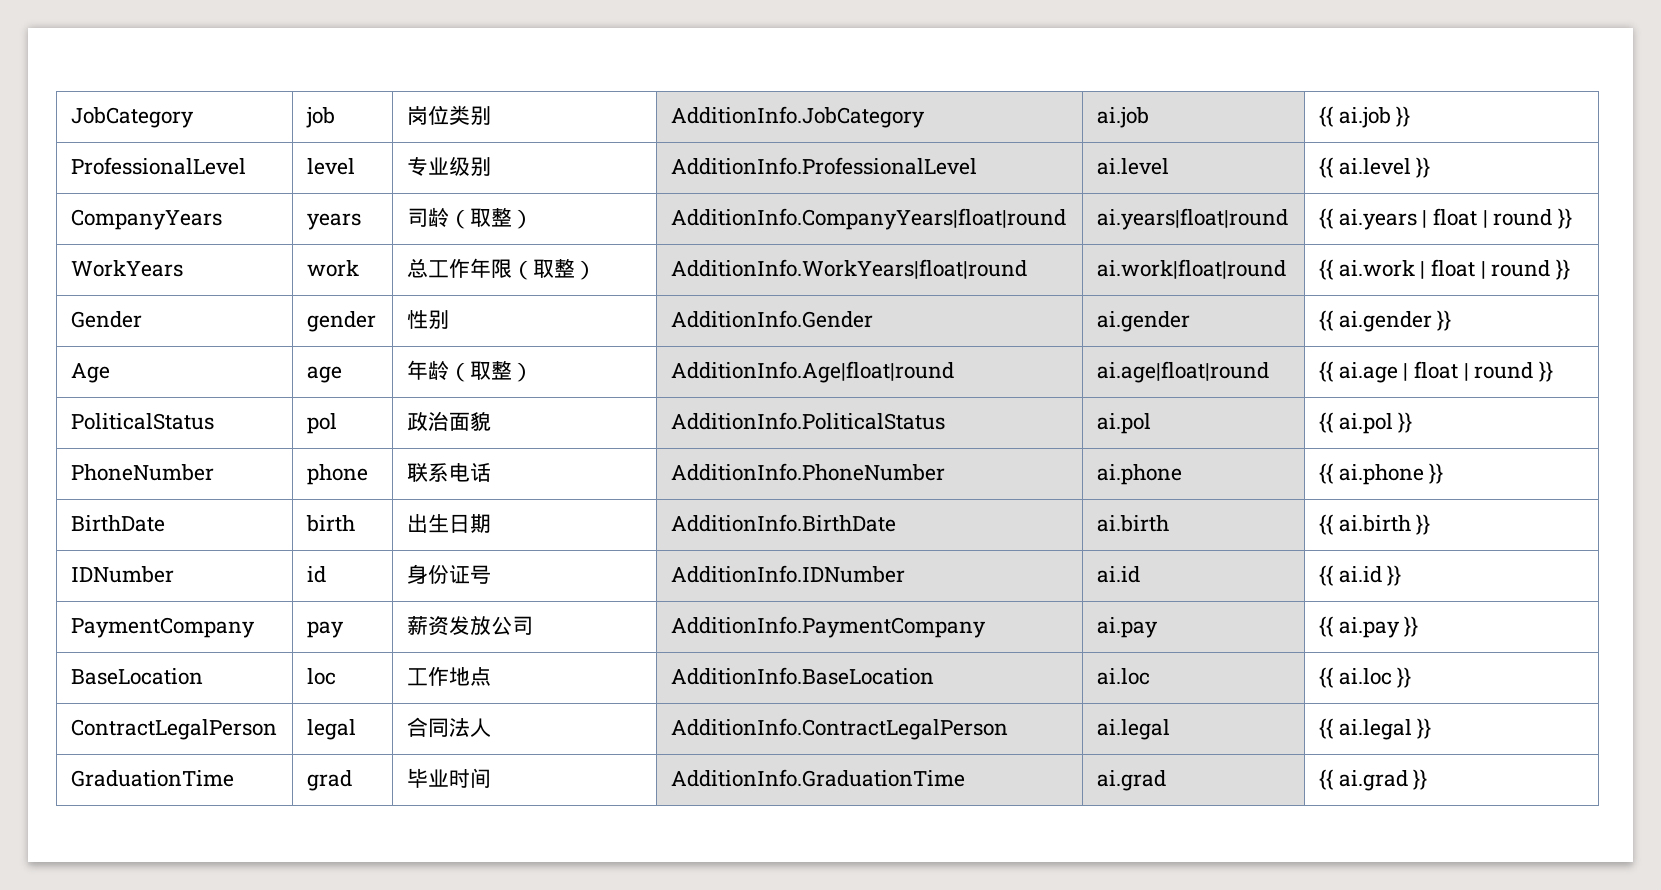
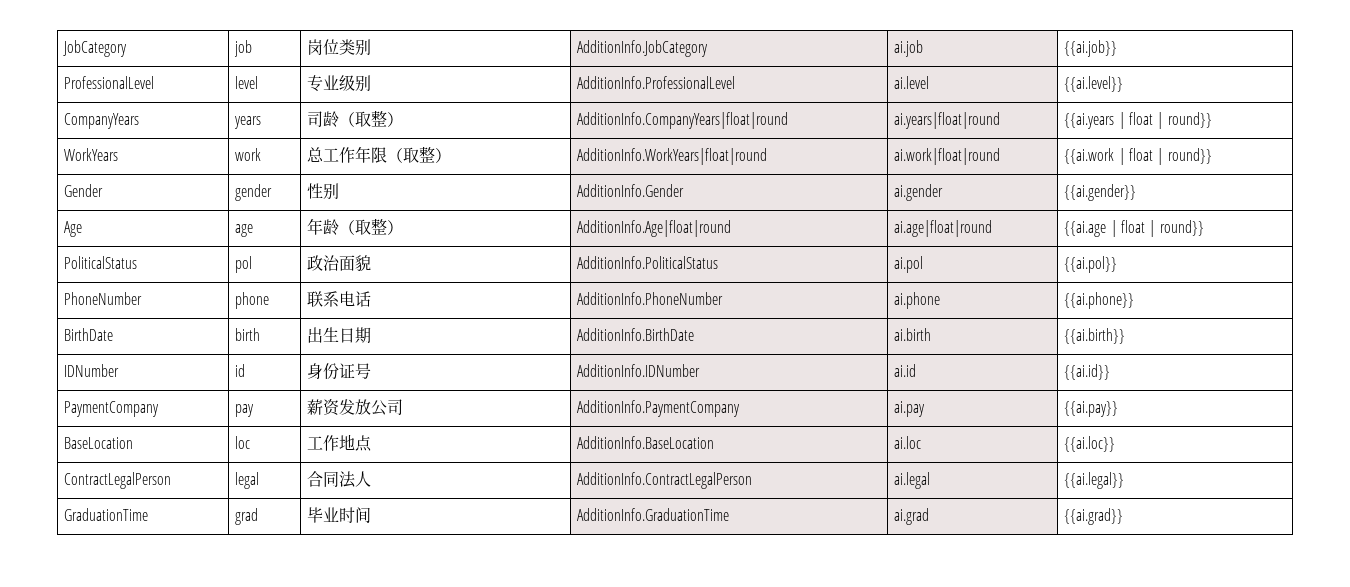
- JobCategory | job | 岗位类别 | AdditionInfo.JobCategory | ai.job | {{ ai.job }}
+ JobCategory | job | 岗位类别 | AdditionInfo.JobCategory | ai.job | {{ai.job}}
- ProfessionalLevel | level | 专业级别 | AdditionInfo.ProfessionalLevel | ai.level | {{ ai.level }}
+ ProfessionalLevel | level | 专业级别 | AdditionInfo.ProfessionalLevel | ai.level | {{ai.level}}
- CompanyYears | years | 司龄（取整） | AdditionInfo.CompanyYears|float|round | ai.years|float|round | {{ ai.years | float | round }}
+ CompanyYears | years | 司龄（取整） | AdditionInfo.CompanyYears|float|round | ai.years|float|round | {{ai.years | float | round}}
- WorkYears | work | 总工作年限（取整） | AdditionInfo.WorkYears|float|round | ai.work|float|round | {{ ai.work | float | round }}
+ WorkYears | work | 总工作年限（取整） | AdditionInfo.WorkYears|float|round | ai.work|float|round | {{ai.work | float | round}}
- Gender | gender | 性别 | AdditionInfo.Gender | ai.gender | {{ ai.gender }}
+ Gender | gender | 性别 | AdditionInfo.Gender | ai.gender | {{ai.gender}}
- Age | age | 年龄（取整） | AdditionInfo.Age|float|round | ai.age|float|round | {{ ai.age | float | round }}
+ Age | age | 年龄（取整） | AdditionInfo.Age|float|round | ai.age|float|round | {{ai.age | float | round}}
- PoliticalStatus | pol | 政治面貌 | AdditionInfo.PoliticalStatus | ai.pol | {{ ai.pol }}
+ PoliticalStatus | pol | 政治面貌 | AdditionInfo.PoliticalStatus | ai.pol | {{ai.pol}}
- PhoneNumber | phone | 联系电话 | AdditionInfo.PhoneNumber | ai.phone | {{ ai.phone }}
+ PhoneNumber | phone | 联系电话 | AdditionInfo.PhoneNumber | ai.phone | {{ai.phone}}
- BirthDate | birth | 出生日期 | AdditionInfo.BirthDate | ai.birth | {{ ai.birth }}
+ BirthDate | birth | 出生日期 | AdditionInfo.BirthDate | ai.birth | {{ai.birth}}
- IDNumber | id | 身份证号 | AdditionInfo.IDNumber | ai.id | {{ ai.id }}
+ IDNumber | id | 身份证号 | AdditionInfo.IDNumber | ai.id | {{ai.id}}
- PaymentCompany | pay | 薪资发放公司 | AdditionInfo.PaymentCompany | ai.pay | {{ ai.pay }}
+ PaymentCompany | pay | 薪资发放公司 | AdditionInfo.PaymentCompany | ai.pay | {{ai.pay}}
- BaseLocation | loc | 工作地点 | AdditionInfo.BaseLocation | ai.loc | {{ ai.loc }}
+ BaseLocation | loc | 工作地点 | AdditionInfo.BaseLocation | ai.loc | {{ai.loc}}
- ContractLegalPerson | legal | 合同法人 | AdditionInfo.ContractLegalPerson | ai.legal | {{ ai.legal }}
+ ContractLegalPerson | legal | 合同法人 | AdditionInfo.ContractLegalPerson | ai.legal | {{ai.legal}}
- GraduationTime | grad | 毕业时间 | AdditionInfo.GraduationTime | ai.grad | {{ ai.grad }}
+ GraduationTime | grad | 毕业时间 | AdditionInfo.GraduationTime | ai.grad | {{ai.grad}}

